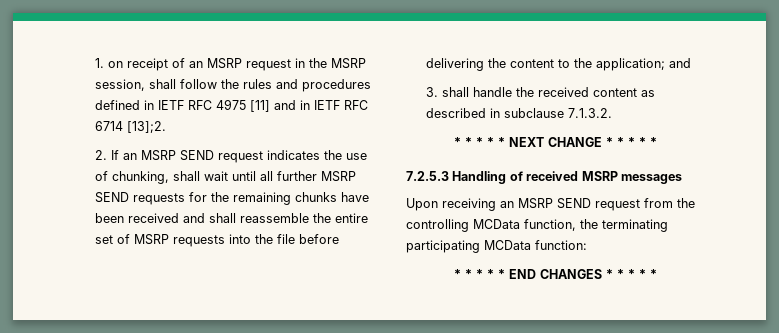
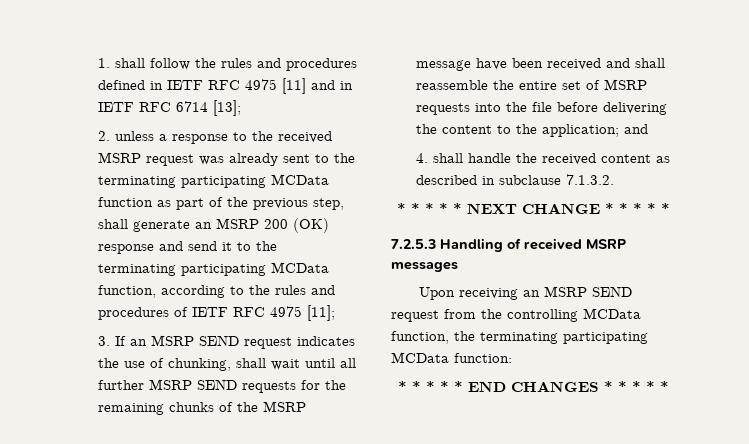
- 1. on receipt of an MSRP request in the MSRP session, shall follow the rules and procedures defined in IETF RFC 4975 [11] and in IETF RFC 6714 [13];2.
+ 1. shall follow the rules and procedures defined in IETF RFC 4975 [11] and in IETF RFC 6714 [13];
- 2. If an MSRP SEND request indicates the use of chunking, shall wait until all further MSRP SEND requests for the remaining chunks have been received and shall reassemble the entire set of MSRP requests into the file before delivering the content to the application; and
+ 2. unless a response to the received MSRP request was already sent to the terminating participating MCData function as part of the previous step, shall generate an MSRP 200 (OK) response and send it to the terminating participating MCData function, according to the rules and procedures of IETF RFC 4975 [11];
+ 3. If an MSRP SEND request indicates the use of chunking, shall wait until all further MSRP SEND requests for the remaining chunks of the MSRP message have been received and shall reassemble the entire set of MSRP requests into the file before delivering the content to the application; and
- 3. shall handle the received content as described in subclause 7.1.3.2.
+ 4. shall handle the received content as described in subclause 7.1.3.2.

